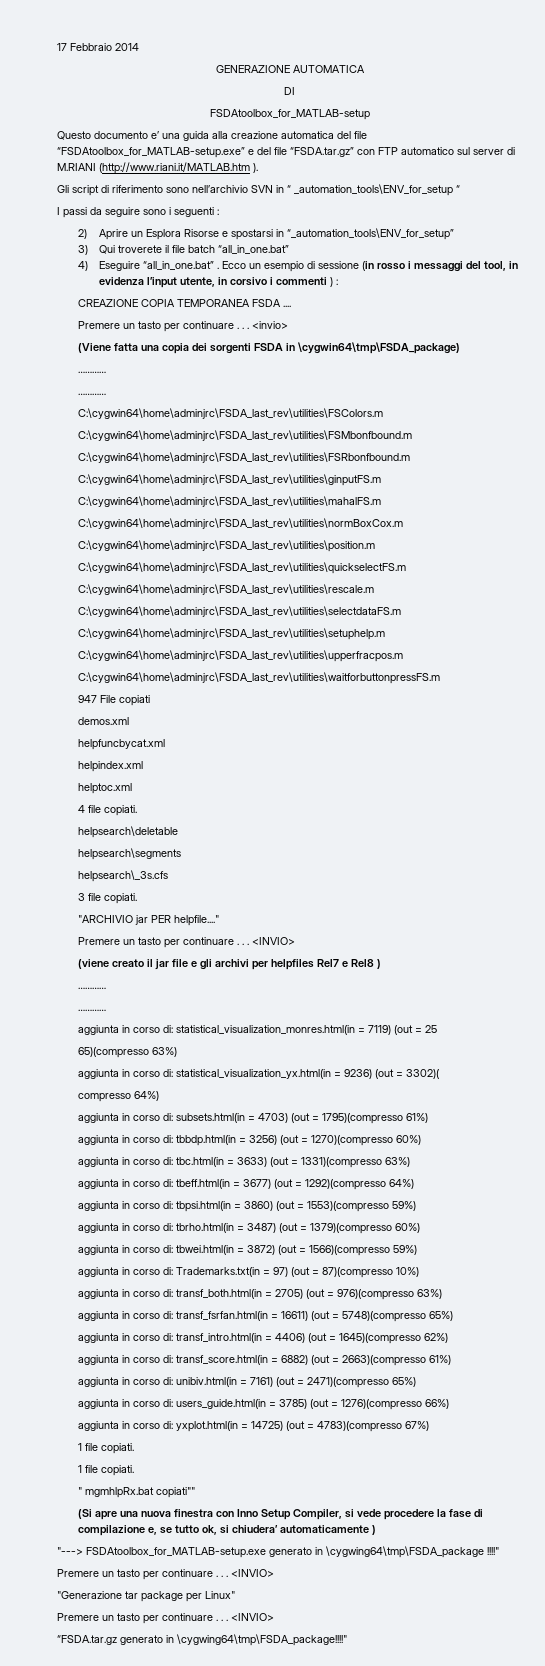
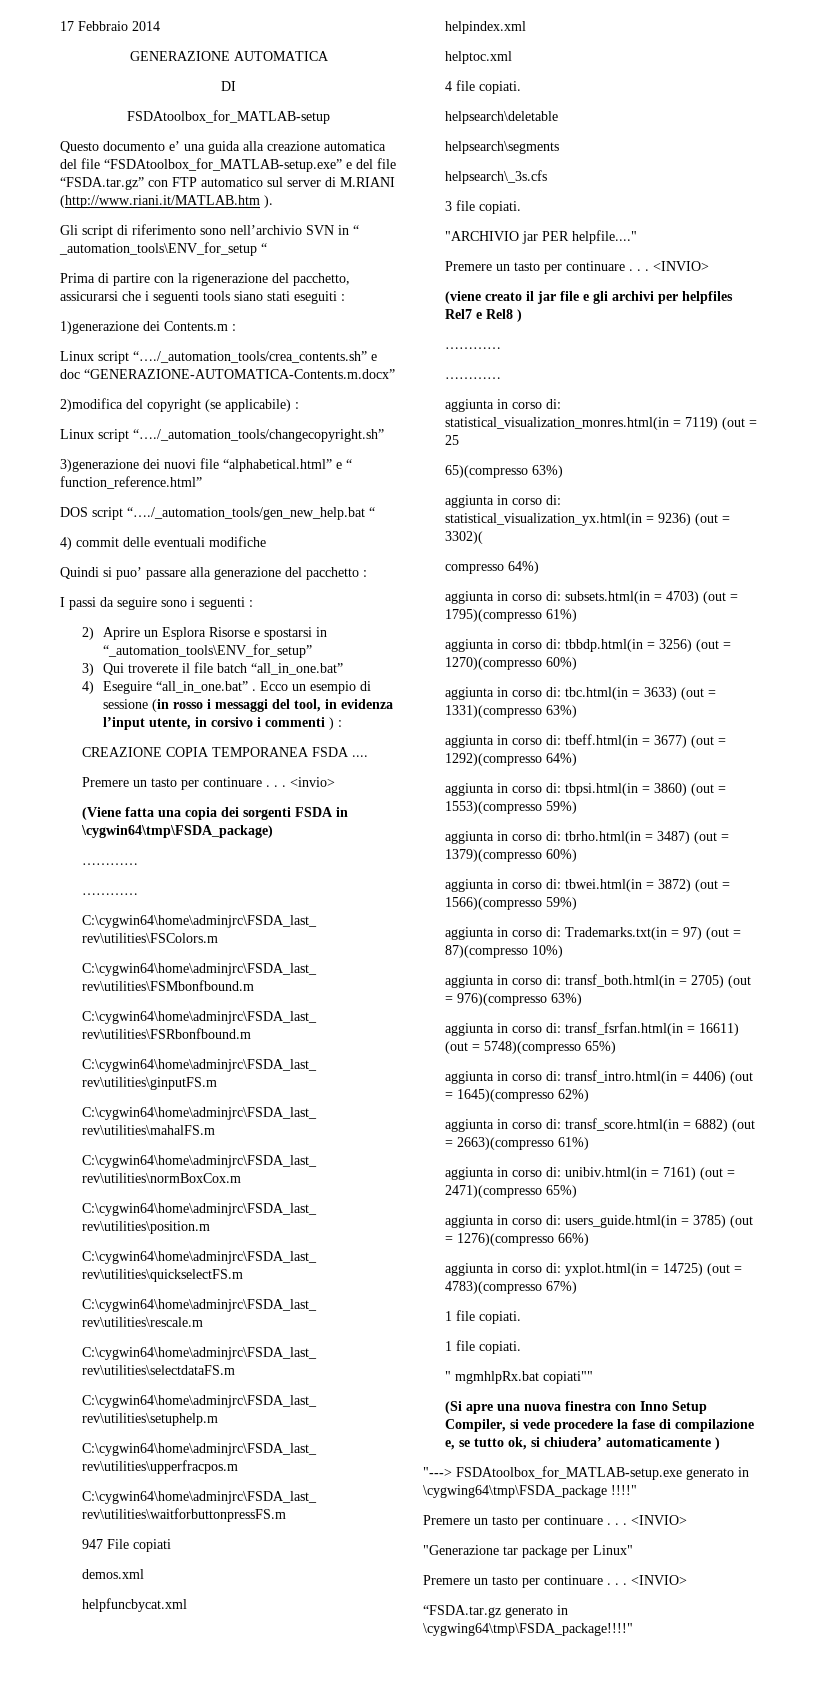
+ Prima di partire con la rigenerazione del pacchetto, assicurarsi che i seguenti tools siano stati eseguiti :
+ 1)generazione dei Contents.m :
+ Linux script “…./_automation_tools/crea_contents.sh” e doc “GENERAZIONE-AUTOMATICA-Contents.m.docx”
+ 2)modifica del copyright (se applicabile) :
+ Linux script “…./_automation_tools/changecopyright.sh”
+ 3)generazione dei nuovi file “alphabetical.html” e “ function_reference.html”
+ DOS script “…./_automation_tools/gen_new_help.bat “
+ 4) commit delle eventuali modifiche
+ Quindi si puo’ passare alla generazione del pacchetto :

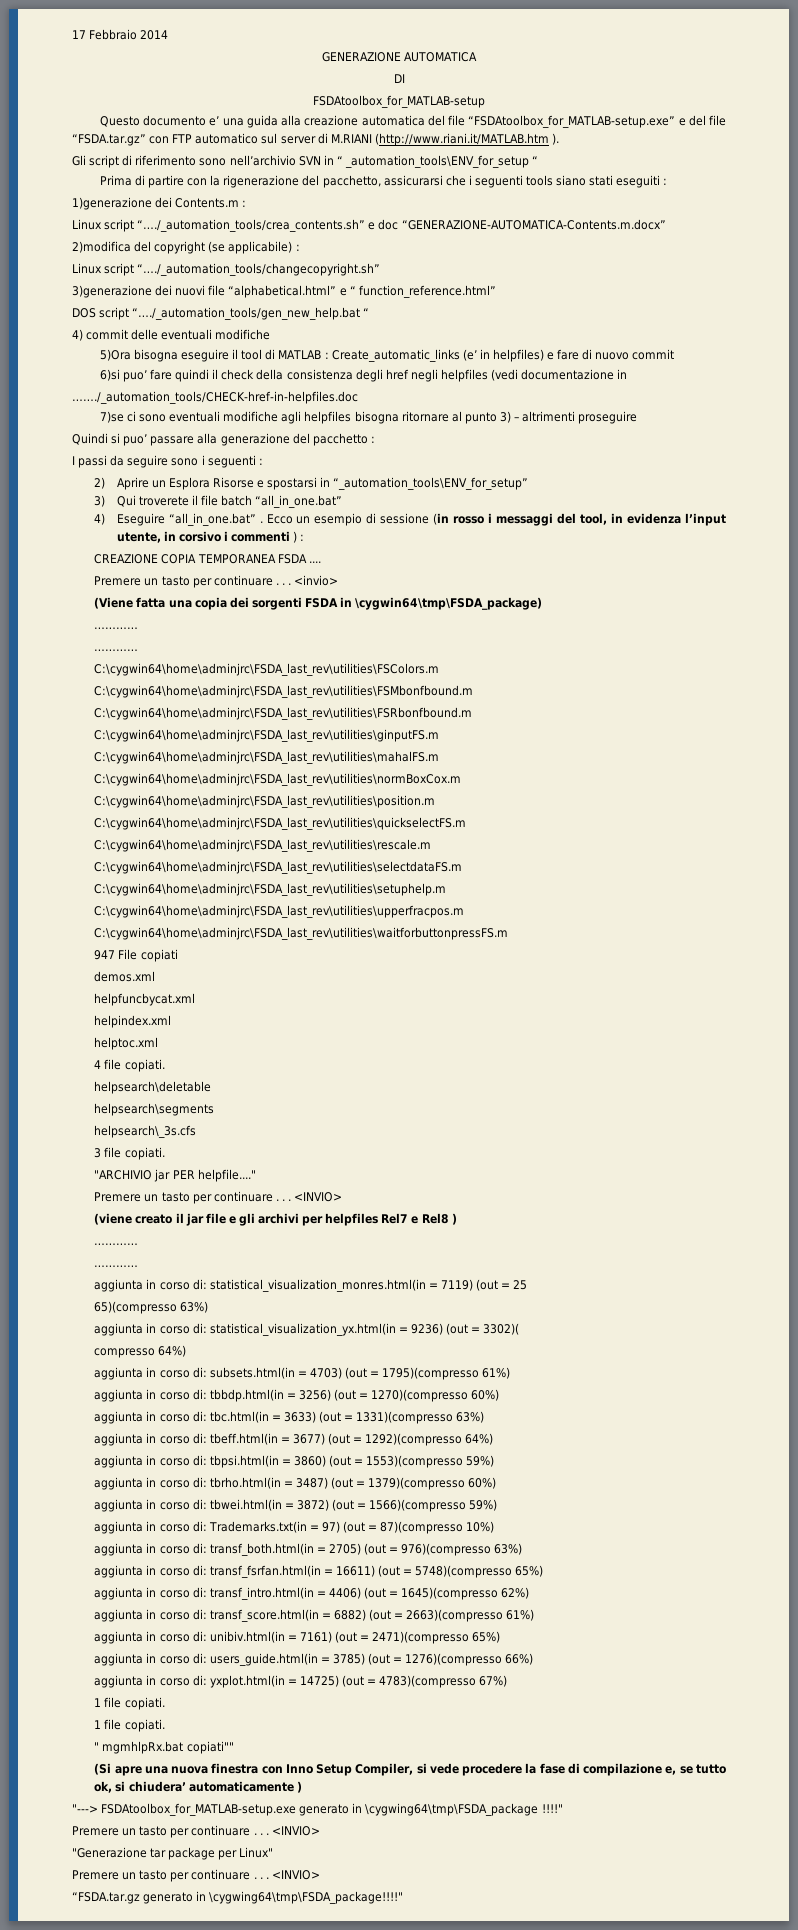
+ 5)Ora bisogna eseguire il tool di MATLAB : Create_automatic_links (e’ in helpfiles) e fare di nuovo commit
+ 6)si puo’ fare quindi il check della consistenza degli href negli helpfiles (vedi documentazione in
+ ……./_automation_tools/CHECK-href-in-helpfiles.doc
+ 7)se ci sono eventuali modifiche agli helpfiles bisogna ritornare al punto 3) – altrimenti proseguire

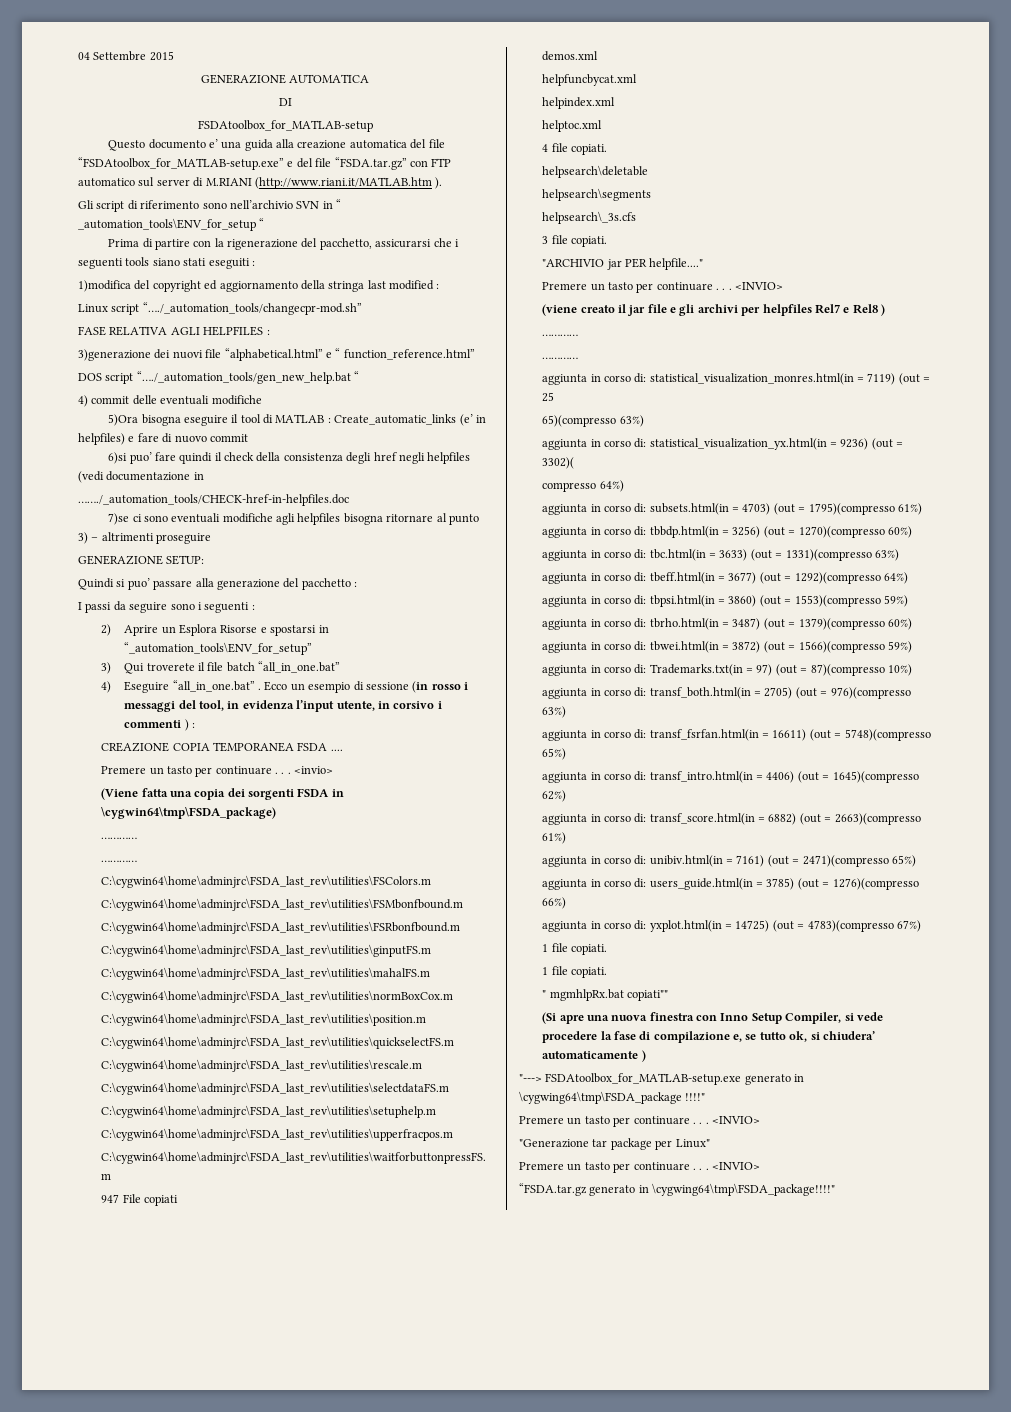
- 17 Febbraio 2014
+ 04 Settembre 2015
- 1)generazione dei Contents.m :
- Linux script “…./_automation_tools/crea_contents.sh” e doc “GENERAZIONE-AUTOMATICA-Contents.m.docx”
- 2)modifica del copyright (se applicabile) :
- Linux script “…./_automation_tools/changecopyright.sh”
+ 1)modifica del copyright ed aggiornamento della stringa last modified :
+ Linux script “…./_automation_tools/changecpr-mod.sh”
+ FASE RELATIVA AGLI HELPFILES :
+ GENERAZIONE SETUP:

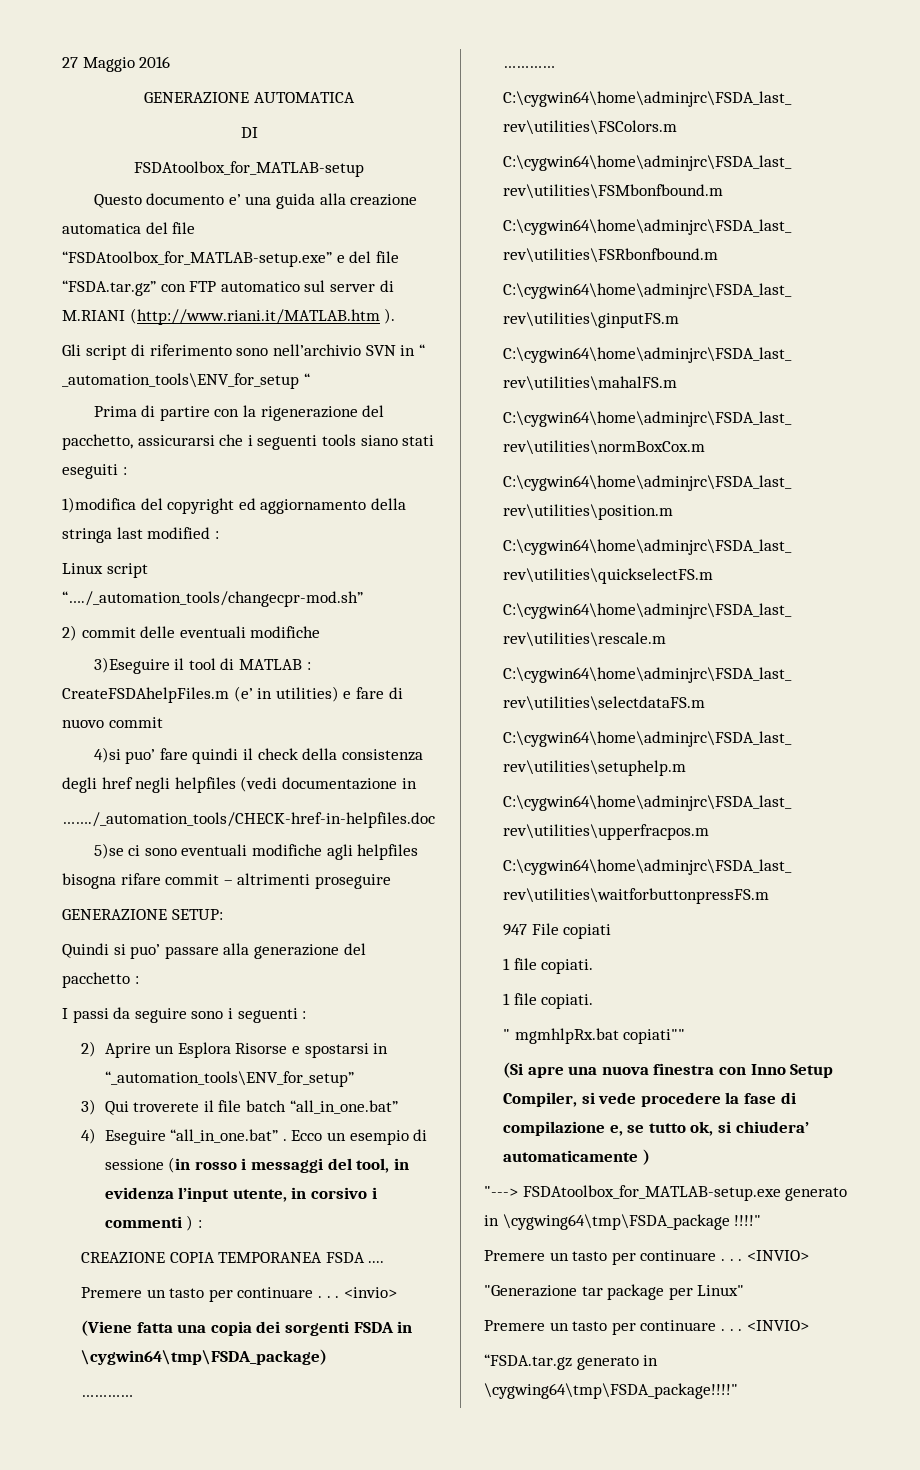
- 04 Settembre 2015
+ 27 Maggio 2016
- FASE RELATIVA AGLI HELPFILES :
- 3)generazione dei nuovi file “alphabetical.html” e “ function_reference.html”
- DOS script “…./_automation_tools/gen_new_help.bat “
- 4) commit delle eventuali modifiche
+ 2) commit delle eventuali modifiche
- 5)Ora bisogna eseguire il tool di MATLAB : Create_automatic_links (e’ in helpfiles) e fare di nuovo commit
+ 3)Eseguire il tool di MATLAB : CreateFSDAhelpFiles.m (e’ in utilities) e fare di nuovo commit
- 6)si puo’ fare quindi il check della consistenza degli href negli helpfiles (vedi documentazione in
+ 4)si puo’ fare quindi il check della consistenza degli href negli helpfiles (vedi documentazione in
- 7)se ci sono eventuali modifiche agli helpfiles bisogna ritornare al punto 3) – altrimenti proseguire
+ 5)se ci sono eventuali modifiche agli helpfiles bisogna rifare commit – altrimenti proseguire
- demos.xml
- helpfuncbycat.xml
- helpindex.xml
- helptoc.xml
- 4 file copiati.
- helpsearch\deletable
- helpsearch\segments
- helpsearch\_3s.cfs
- 3 file copiati.
- "ARCHIVIO jar PER helpfile...."
- Premere un tasto per continuare . . . <INVIO>
- (viene creato il jar file e gli archivi per helpfiles Rel7 e Rel8 )
- …………
- …………
- aggiunta in corso di: statistical_visualization_monres.html(in = 7119) (out = 25
- 65)(compresso 63%)
- aggiunta in corso di: statistical_visualization_yx.html(in = 9236) (out = 3302)(
- compresso 64%)
- aggiunta in corso di: subsets.html(in = 4703) (out = 1795)(compresso 61%)
- aggiunta in corso di: tbbdp.html(in = 3256) (out = 1270)(compresso 60%)
- aggiunta in corso di: tbc.html(in = 3633) (out = 1331)(compresso 63%)
- aggiunta in corso di: tbeff.html(in = 3677) (out = 1292)(compresso 64%)
- aggiunta in corso di: tbpsi.html(in = 3860) (out = 1553)(compresso 59%)
- aggiunta in corso di: tbrho.html(in = 3487) (out = 1379)(compresso 60%)
- aggiunta in corso di: tbwei.html(in = 3872) (out = 1566)(compresso 59%)
- aggiunta in corso di: Trademarks.txt(in = 97) (out = 87)(compresso 10%)
- aggiunta in corso di: transf_both.html(in = 2705) (out = 976)(compresso 63%)
- aggiunta in corso di: transf_fsrfan.html(in = 16611) (out = 5748)(compresso 65%)
- aggiunta in corso di: transf_intro.html(in = 4406) (out = 1645)(compresso 62%)
- aggiunta in corso di: transf_score.html(in = 6882) (out = 2663)(compresso 61%)
- aggiunta in corso di: unibiv.html(in = 7161) (out = 2471)(compresso 65%)
- aggiunta in corso di: users_guide.html(in = 3785) (out = 1276)(compresso 66%)
- aggiunta in corso di: yxplot.html(in = 14725) (out = 4783)(compresso 67%)

